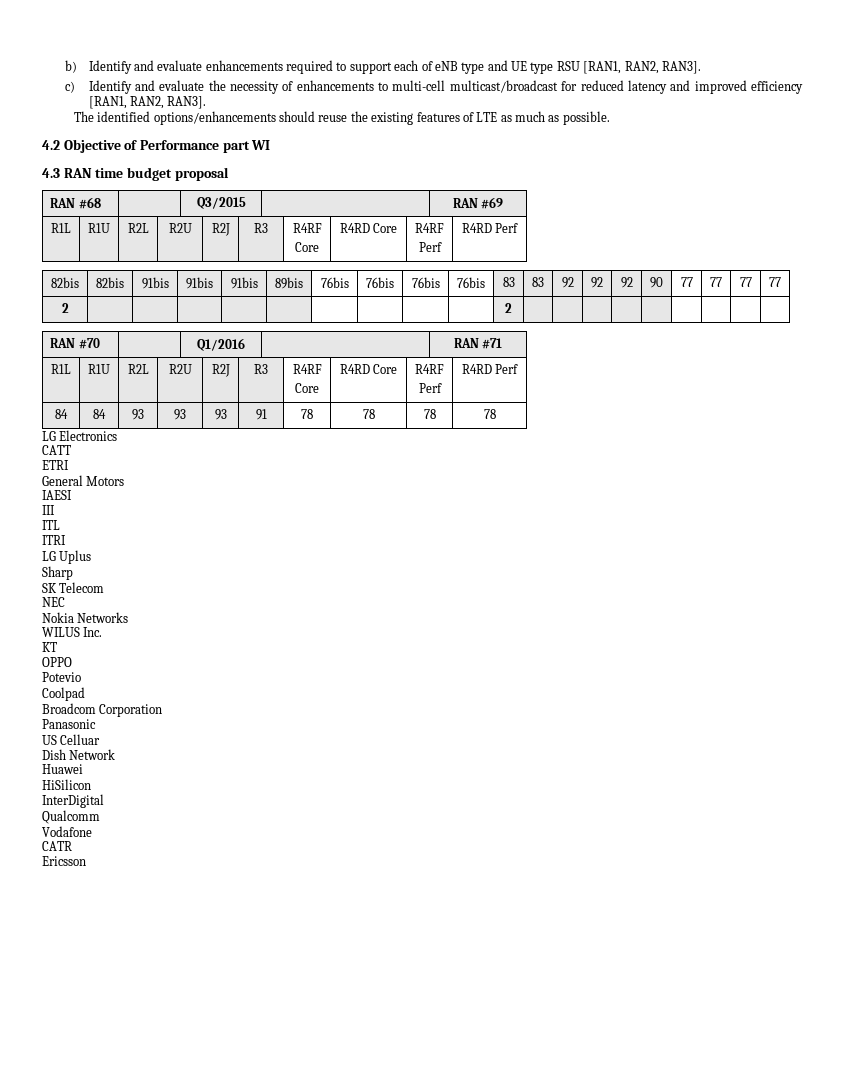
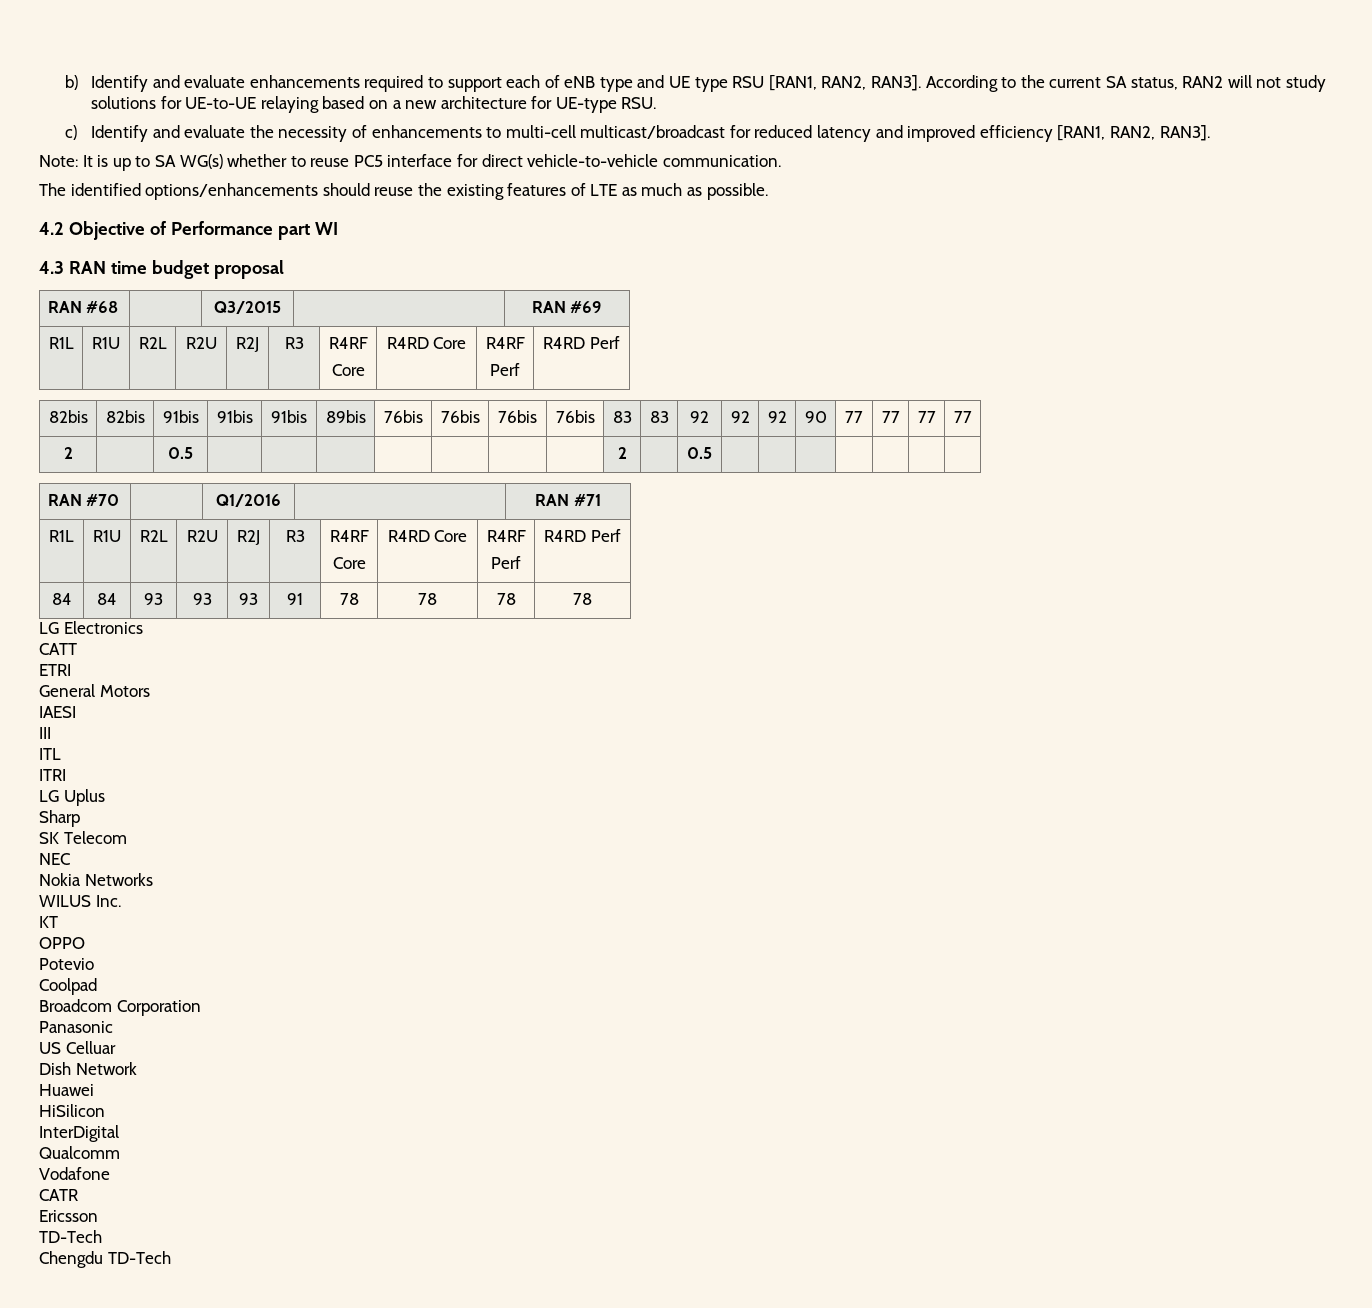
+ According to the current SA status, RAN2 will not study solutions for UE-to-UE relaying based on a new architecture for UE-type RSU.
+ Note: It is up to SA WG(s) whether to reuse PC5 interface for direct vehicle-to-vehicle communication.
- 2 | | | | | | | | | | 2 | | | | | | | | |
+ 2 | | 0.5 | | | | | | | | 2 | | 0.5 | | | | | | |
  Ericsson
+ TD-Tech
+ Chengdu TD-Tech

